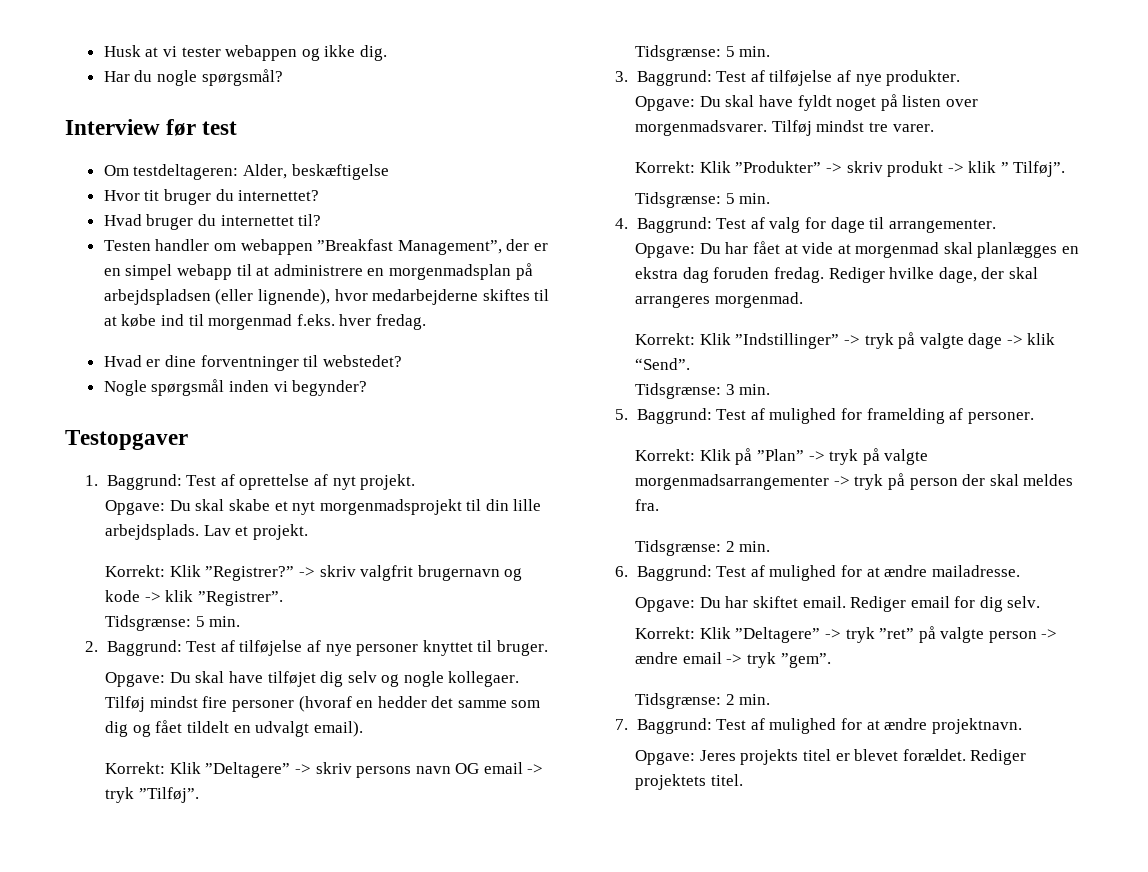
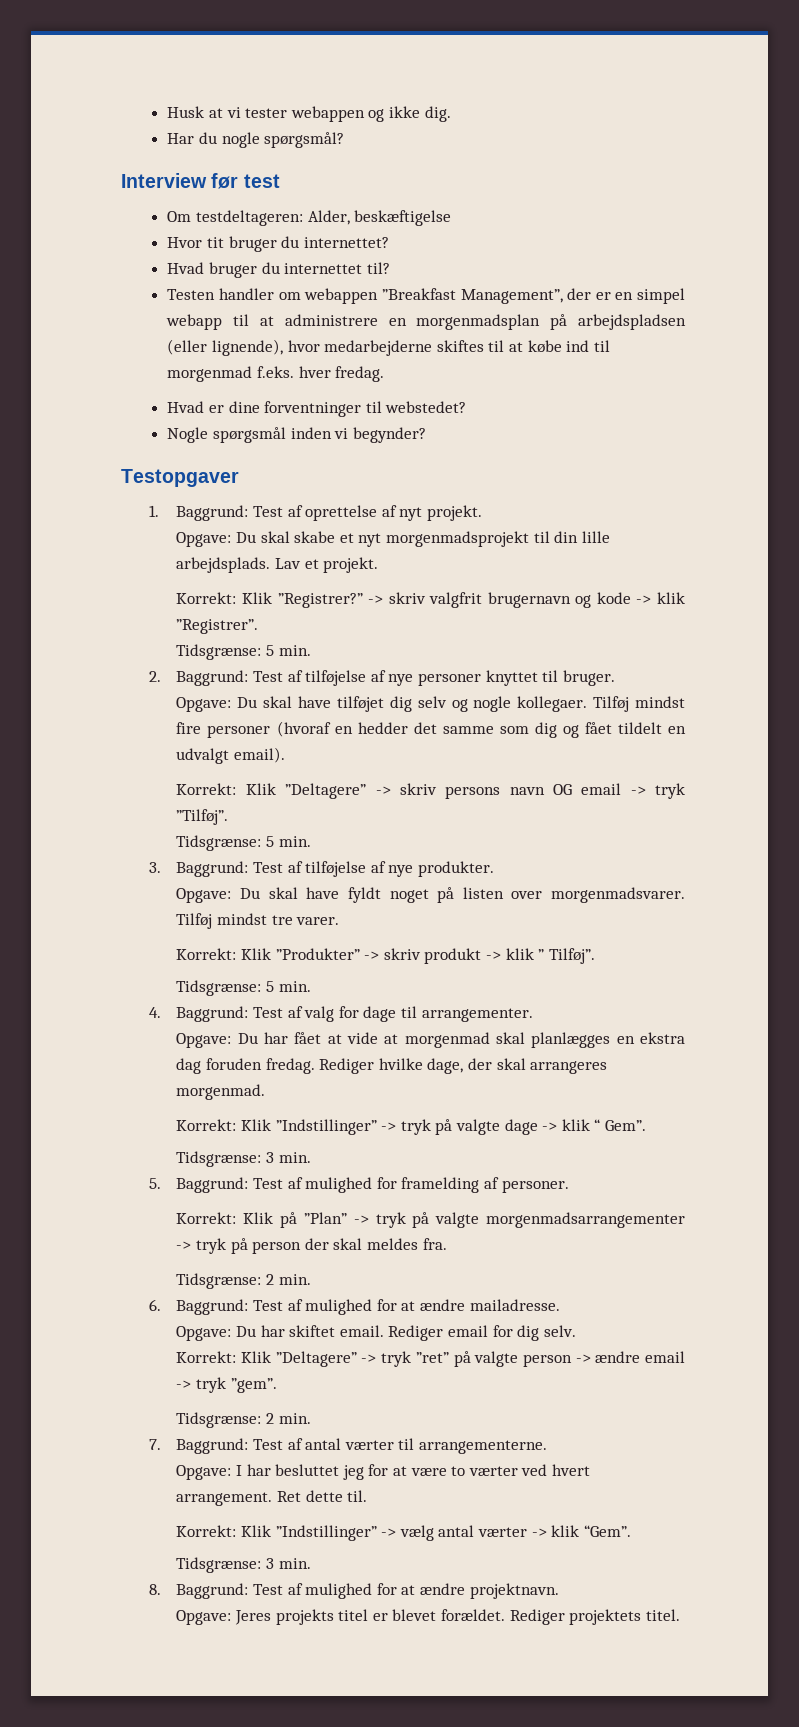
- Korrekt: Klik ”Indstillinger” -> tryk på valgte dage -> klik “Send”.
+ Korrekt: Klik ”Indstillinger” -> tryk på valgte dage -> klik “ Gem”.
- 7. Baggrund: Test af mulighed for at ændre projektnavn.
+ 7. Baggrund: Test af antal værter til arrangementerne.
+ Opgave: I har besluttet jeg for at være to værter ved hvert arrangement. Ret dette til.
+ Korrekt: Klik ”Indstillinger” -> vælg antal værter -> klik “Gem”.
+ Tidsgrænse: 3 min.
+ 8. Baggrund: Test af mulighed for at ændre projektnavn.

